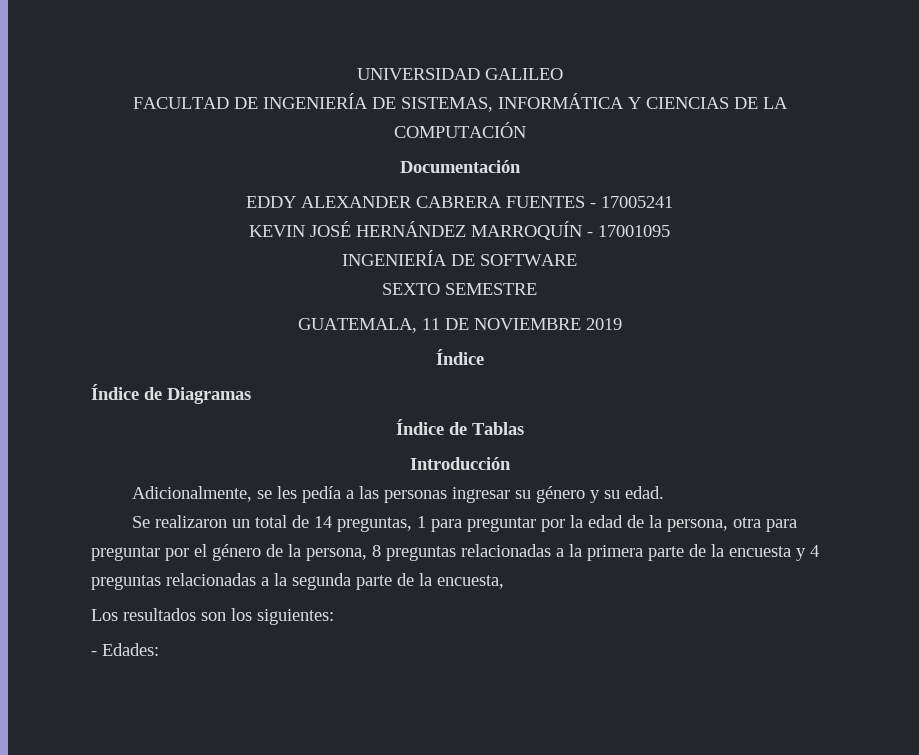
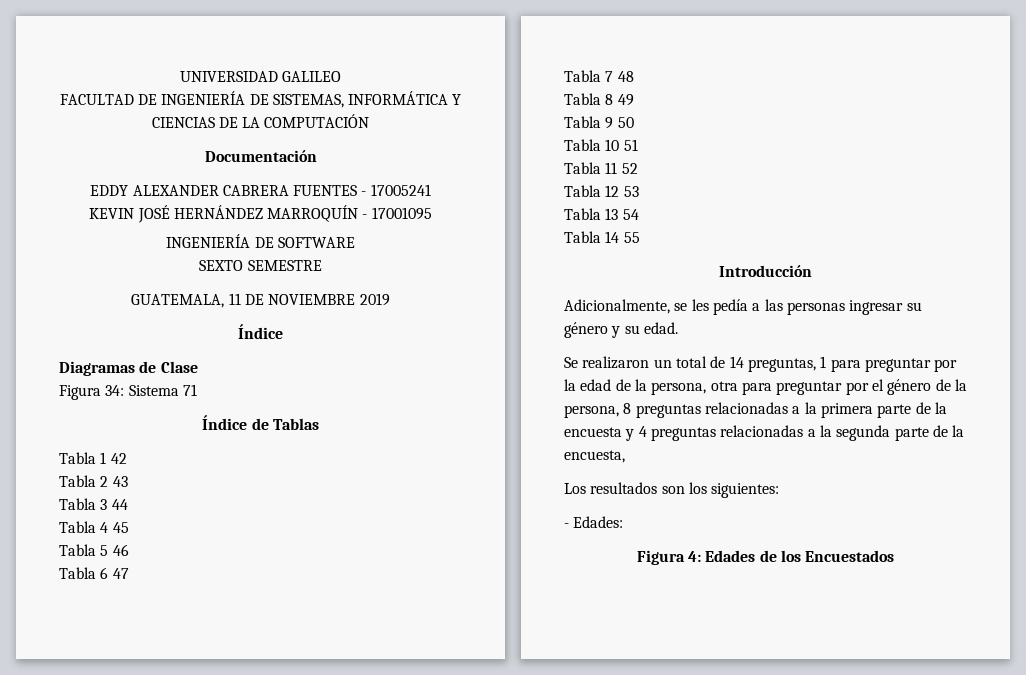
- Índice de Diagramas
+ Diagramas de Clase
+ Figura 34: Sistema 71
  Índice de Tablas
+ Tabla 1 42
+ Tabla 2 43
+ Tabla 3 44
+ Tabla 4 45
+ Tabla 5 46
+ Tabla 6 47
+ Tabla 7 48
+ Tabla 8 49
+ Tabla 9 50
+ Tabla 10 51
+ Tabla 11 52
+ Tabla 12 53
+ Tabla 13 54
+ Tabla 14 55
+ Figura 4: Edades de los Encuestados

